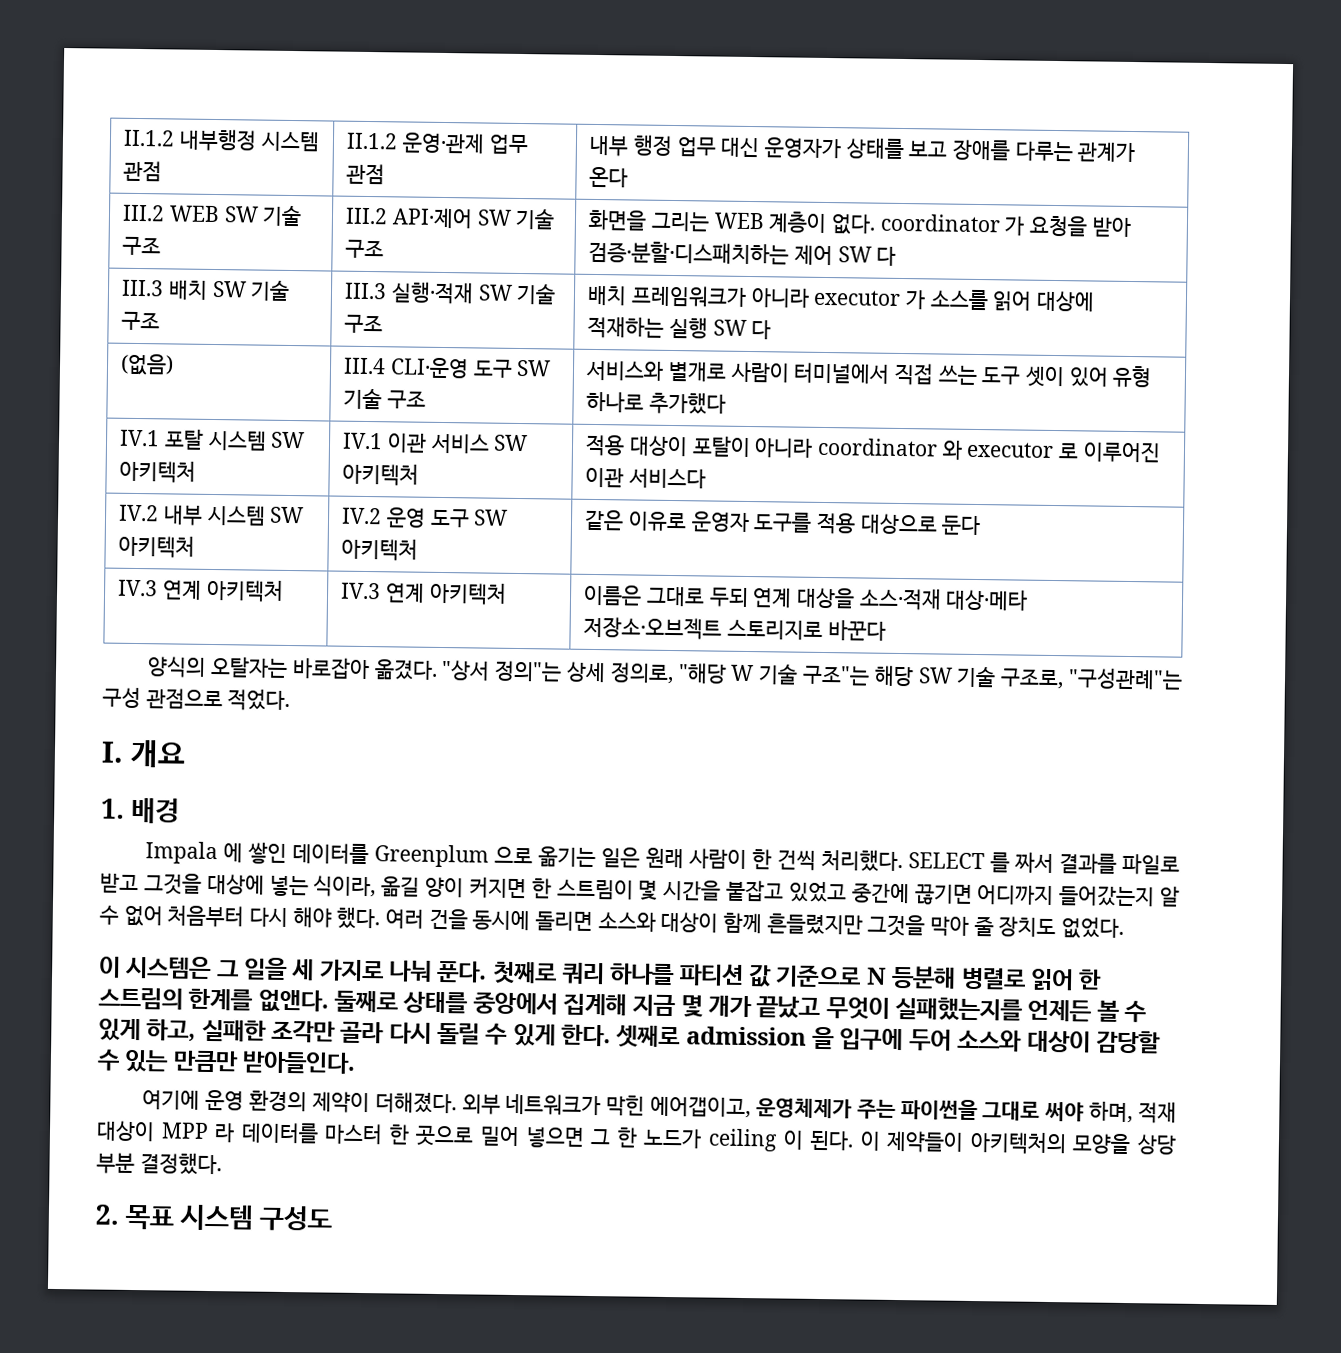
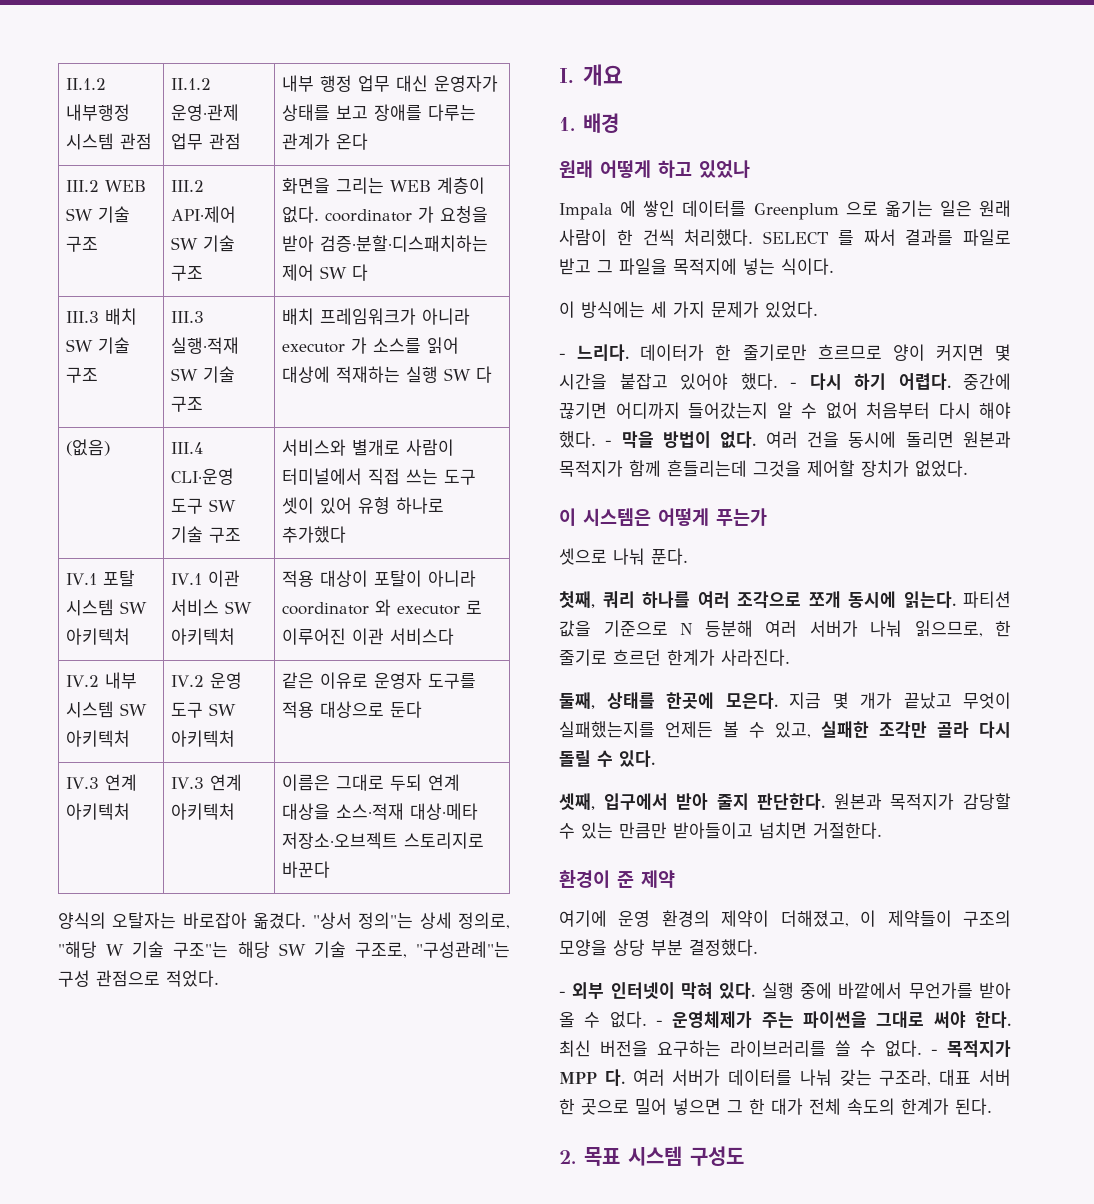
+ 원래 어떻게 하고 있었나
- SELECT 를 짜서 결과를 파일로 받고 그것을 대상에 넣는 식이라, 옮길 양이 커지면 한 스트림이 몇 시간을 붙잡고 있었고 중간에 끊기면 어디까지 들어갔는지 알 수 없어 처음부터 다시 해야 했다.
+ SELECT 를 짜서 결과를 파일로 받고 그 파일을 목적지에 넣는 식이다.
+ 이 방식에는 세 가지 문제가 있었다.
+ - 느리다. 데이터가 한 줄기로만 흐르므로 양이 커지면 몇 시간을 붙잡고 있어야 했다. - 다시 하기 어렵다. 중간에 끊기면 어디까지 들어갔는지 알 수 없어 처음부터 다시 해야 했다.
- 여러 건을 동시에 돌리면 소스와 대상이 함께 흔들렸지만 그것을 막아 줄 장치도 없었다.
+ - 막을 방법이 없다. 여러 건을 동시에 돌리면 원본과 목적지가 함께 흔들리는데 그것을 제어할 장치가 없었다.
- 이 시스템은 그 일을 세 가지로 나눠 푼다. 첫째로 쿼리 하나를 파티션 값 기준으로 N 등분해 병렬로 읽어 한 스트림의 한계를 없앤다. 둘째로 상태를 중앙에서 집계해 지금 몇 개가 끝났고 무엇이 실패했는지를 언제든 볼 수 있게 하고, 실패한 조각만 골라 다시 돌릴 수 있게 한다. 셋째로 admission 을 입구에 두어 소스와 대상이 감당할 수 있는 만큼만 받아들인다.
- 여기에 운영 환경의 제약이 더해졌다. 외부 네트워크가 막힌 에어갭이고, 운영체제가 주는 파이썬을 그대로 써야 하며, 적재 대상이 MPP 라 데이터를 마스터 한 곳으로 밀어 넣으면 그 한 노드가 ceiling 이 된다. 이 제약들이 아키텍처의 모양을 상당 부분 결정했다.
+ 이 시스템은 어떻게 푸는가
+ 셋으로 나눠 푼다.
+ 첫째, 쿼리 하나를 여러 조각으로 쪼개 동시에 읽는다. 파티션 값을 기준으로 N 등분해 여러 서버가 나눠 읽으므로, 한 줄기로 흐르던 한계가 사라진다.
+ 둘째, 상태를 한곳에 모은다. 지금 몇 개가 끝났고 무엇이 실패했는지를 언제든 볼 수 있고, 실패한 조각만 골라 다시 돌릴 수 있다.
+ 셋째, 입구에서 받아 줄지 판단한다. 원본과 목적지가 감당할 수 있는 만큼만 받아들이고 넘치면 거절한다.
+ 환경이 준 제약
+ 여기에 운영 환경의 제약이 더해졌고, 이 제약들이 구조의 모양을 상당 부분 결정했다.
+ - 외부 인터넷이 막혀 있다. 실행 중에 바깥에서 무언가를 받아 올 수 없다. - 운영체제가 주는 파이썬을 그대로 써야 한다. 최신 버전을 요구하는 라이브러리를 쓸 수 없다. - 목적지가 MPP 다. 여러 서버가 데이터를 나눠 갖는 구조라, 대표 서버 한 곳으로 밀어 넣으면 그 한 대가 전체 속도의 한계가 된다.

